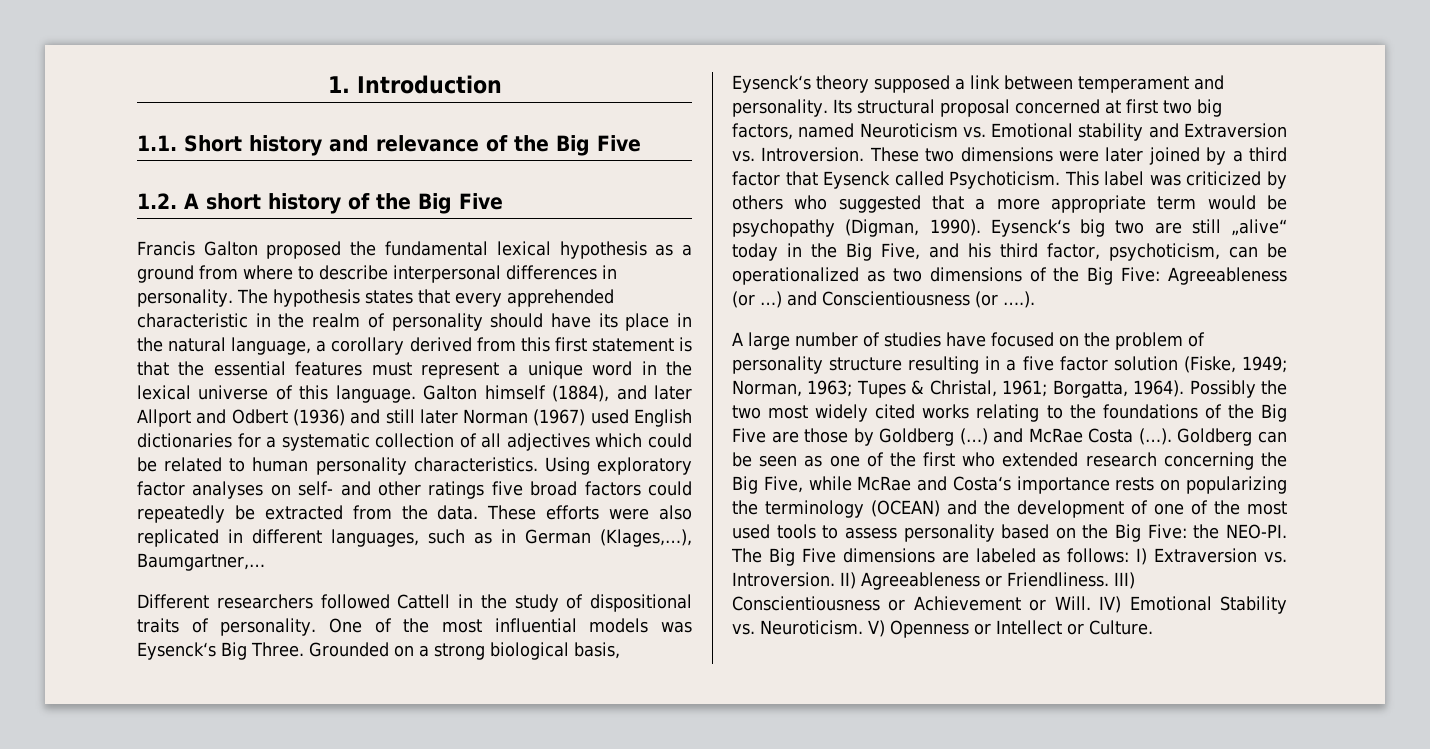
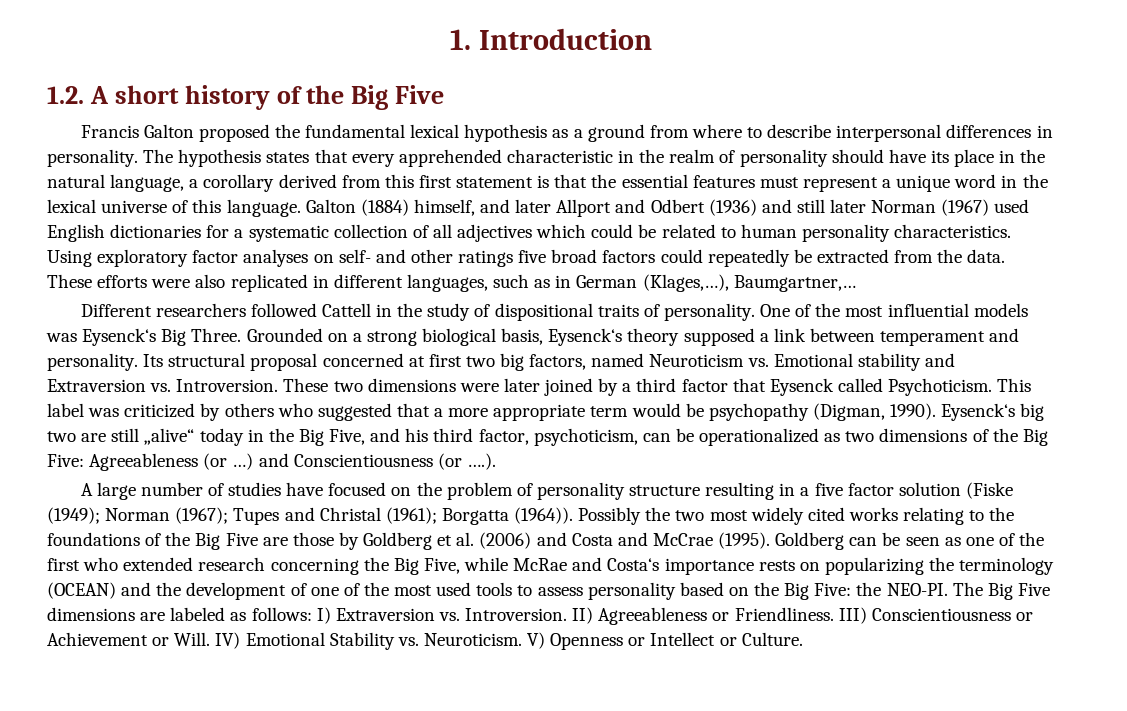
- 1.1. Short history and relevance of the Big Five
- Galton himself (1884), and later Allport and Odbert (1936) and still later Norman (1967) used English dictionaries for a systematic collection of all adjectives which could be related to human personality characteristics.
+ Galton (1884) himself, and later Allport and Odbert (1936) and still later Norman (1967) used English dictionaries for a systematic collection of all adjectives which could be related to human personality characteristics.
- A large number of studies have focused on the problem of personality structure resulting in a five factor solution (Fiske, 1949; Norman, 1963; Tupes & Christal, 1961; Borgatta, 1964).
+ A large number of studies have focused on the problem of personality structure resulting in a five factor solution (Fiske (1949); Norman (1967); Tupes and Christal (1961); Borgatta (1964)).
- Possibly the two most widely cited works relating to the foundations of the Big Five are those by Goldberg (…) and McRae Costa (…).
+ Possibly the two most widely cited works relating to the foundations of the Big Five are those by Goldberg et al. (2006) and Costa and McCrae (1995).

